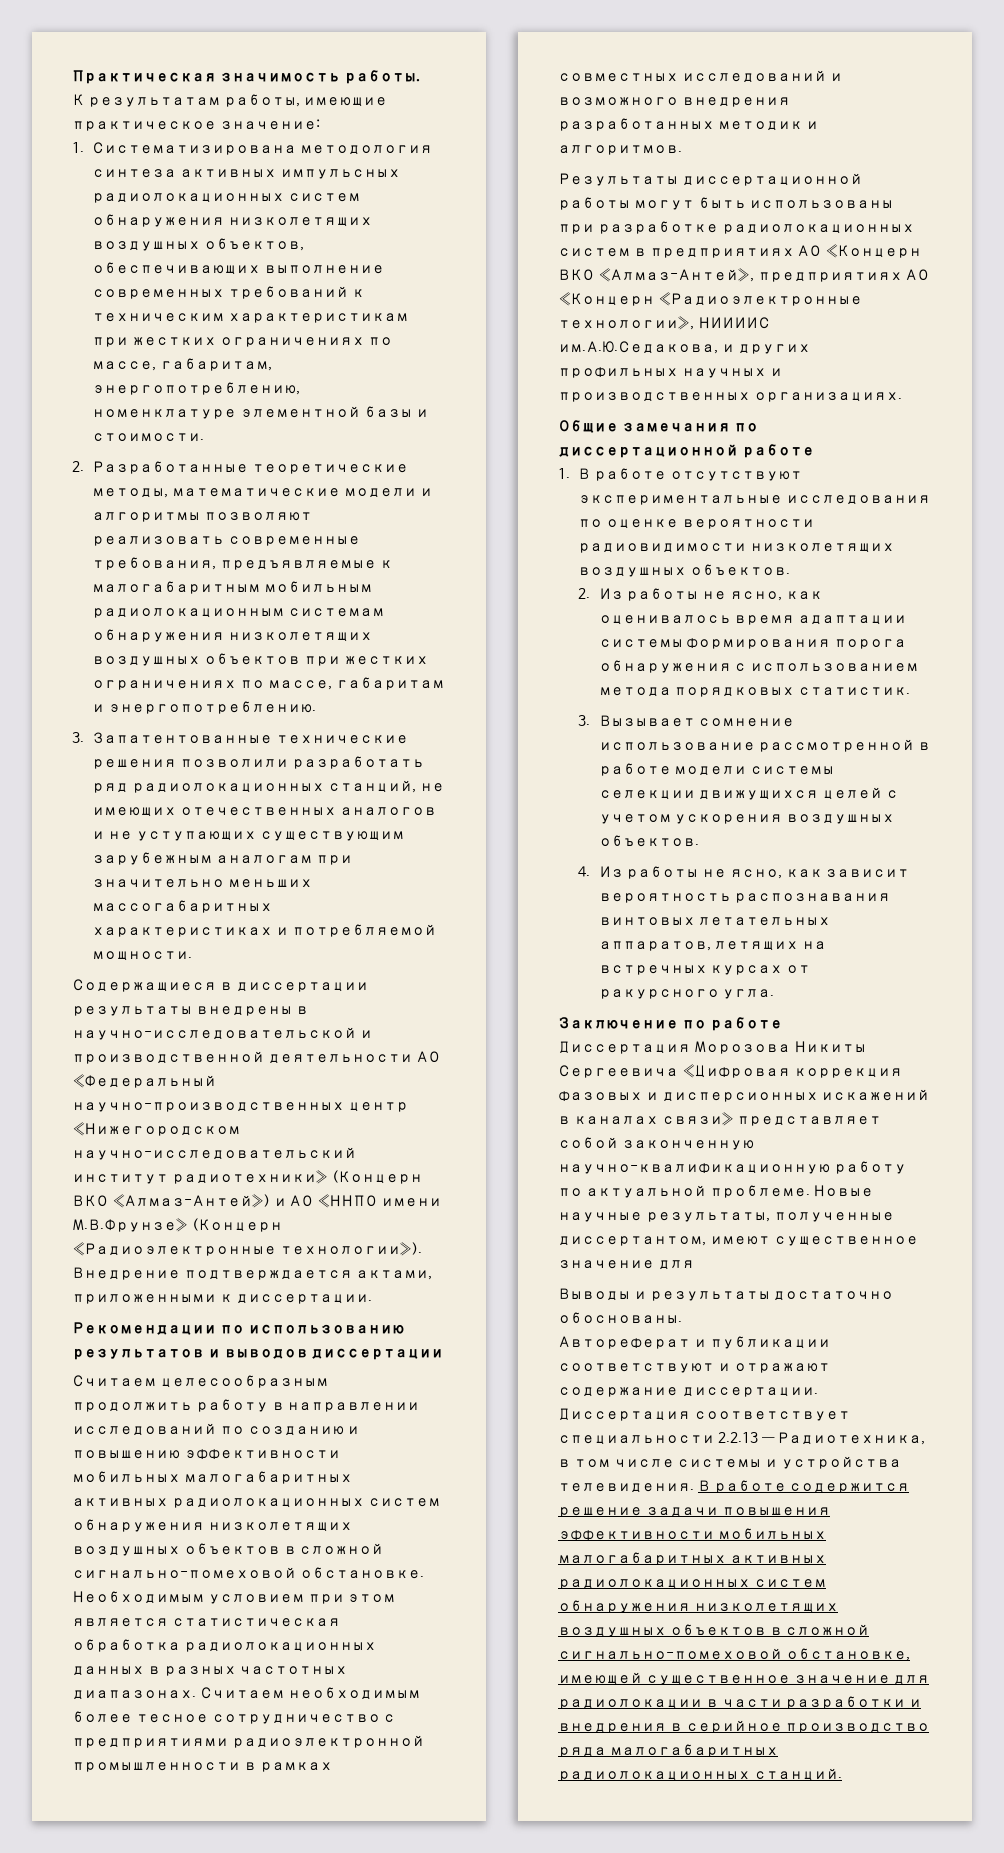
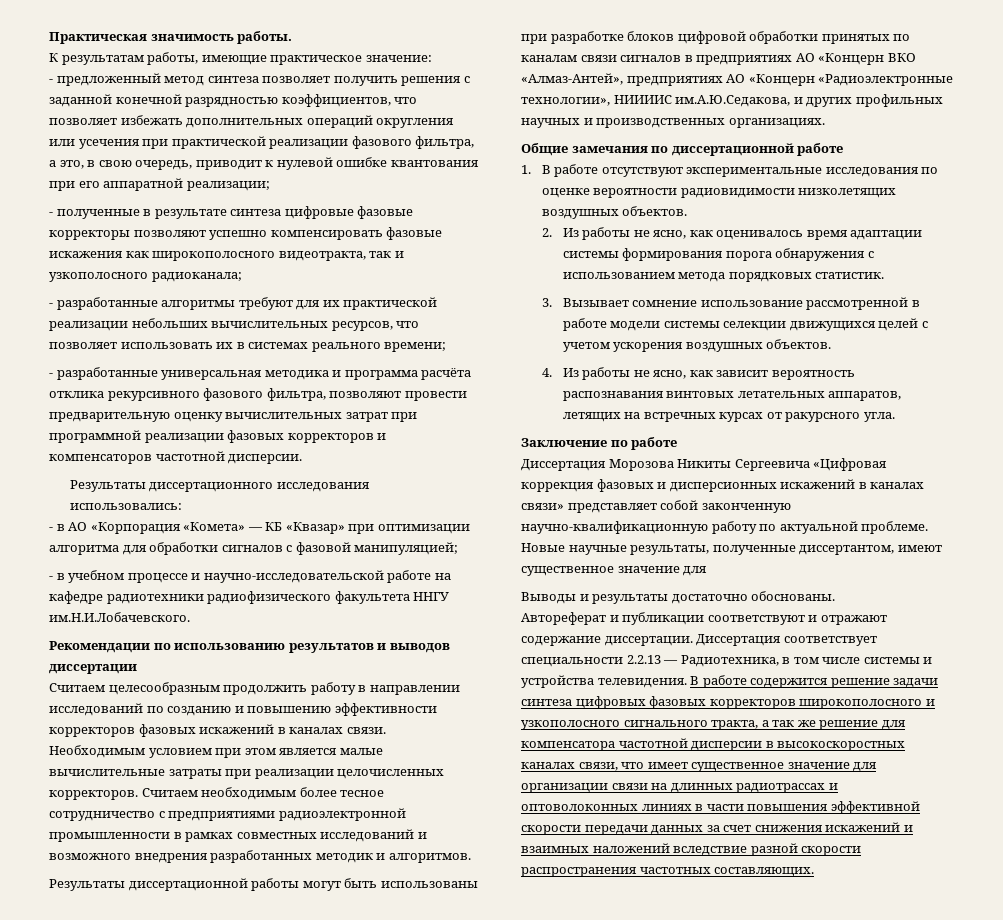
- 1. Систематизирована методология синтеза активных импульсных радиолокационных систем обнаружения низколетящих воздушных объектов, обеспечивающих выполнение современных требований к техническим характеристикам при жестких ограничениях по массе, габаритам, энергопотреблению, номенклатуре элементной базы и стоимости.
- 2. Разработанные теоретические методы, математические модели и алгоритмы позволяют реализовать современные требования, предъявляемые к малогабаритным мобильным радиолокационным системам обнаружения низколетящих воздушных объектов при жестких ограничениях по массе, габаритам и энергопотреблению.
- 3. Запатентованные технические решения позволили разработать ряд радиолокационных станций, не имеющих отечественных аналогов и не уступающих существующим зарубежным аналогам при значительно меньших массогабаритных характеристиках и потребляемой мощности.
- Содержащиеся в диссертации результаты внедрены в научно-исследовательской и производственной деятельности АО «Федеральный научно-производственных центр «Нижегородском научно-исследовательский институт радиотехники» (Концерн ВКО «Алмаз-Антей») и АО «ННПО имени М.В.Фрунзе» (Концерн «Радиоэлектронные технологии»). Внедрение подтверждается актами, приложенными к диссертации.
+ - предложенный метод синтеза позволяет получить решения с заданной конечной разрядностью коэффициентов, что позволяет избежать дополнительных операций округления или усечения при практической реализации фазового фильтра, а это, в свою очередь, приводит к нулевой ошибке квантования при его аппаратной реализации;
+ - полученные в результате синтеза цифровые фазовые корректоры позволяют успешно компенсировать фазовые искажения как широкополосного видеотракта, так и узкополосного радиоканала;
+ - разработанные алгоритмы требуют для их практической реализации небольших вычислительных ресурсов, что позволяет использовать их в системах реального времени;
+ - разработанные универсальная методика и программа расчёта отклика рекурсивного фазового фильтра, позволяют провести предварительную оценку вычислительных затрат при программной реализации фазовых корректоров и компенсаторов частотной дисперсии.
+ Результаты диссертационного исследования использовались:
+ - в АО «Корпорация «Комета» — КБ «Квазар» при оптимизации алгоритма для обработки сигналов с фазовой манипуляцией;
+ - в учебном процессе и научно-исследовательской работе на кафедре радиотехники радиофизического факультета ННГУ им.Н.И.Лобачевского.
- Считаем целесообразным продолжить работу в направлении исследований по созданию и повышению эффективности мобильных малогабаритных активных радиолокационных систем обнаружения низколетящих воздушных объектов в сложной сигнально-помеховой обстановке.
+ Считаем целесообразным продолжить работу в направлении исследований по созданию и повышению эффективности корректоров фазовых искажений в каналах связи.
- Необходимым условием при этом является статистическая обработка радиолокационных данных в разных частотных диапазонах.
+ Необходимым условием при этом является малые вычислительные затраты при реализации целочисленных корректоров.
- Результаты диссертационной работы могут быть использованы при разработке радиолокационных систем в предприятиях АО «Концерн ВКО «Алмаз-Антей», предприятиях АО «Концерн «Радиоэлектронные технологии», НИИИИС им.А.Ю.Седакова, и других профильных научных и производственных организациях.
+ Результаты диссертационной работы могут быть использованы при разработке блоков цифровой обработки принятых по каналам связи сигналов в предприятиях АО «Концерн ВКО «Алмаз-Антей», предприятиях АО «Концерн «Радиоэлектронные технологии», НИИИИС им.А.Ю.Седакова, и других профильных научных и производственных организациях.
- В работе содержится решение задачи повышения эффективности мобильных малогабаритных активных радиолокационных систем обнаружения низколетящих воздушных объектов в сложной сигнально-помеховой обстановке, имеющей существенное значение для радиолокации в части разработки и внедрения в серийное производство ряда малогабаритных радиолокационных станций.
+ В работе содержится решение задачи синтеза цифровых фазовых корректоров широкополосного и узкополосного сигнального тракта, а так же решение для компенсатора частотной дисперсии в высокоскоростных каналах связи, что имеет существенное значение для организации связи на длинных радиотрассах и оптоволоконных линиях в части повышения эффективной скорости передачи данных за счет снижения искажений и взаимных наложений вследствие разной скорости распространения частотных составляющих.

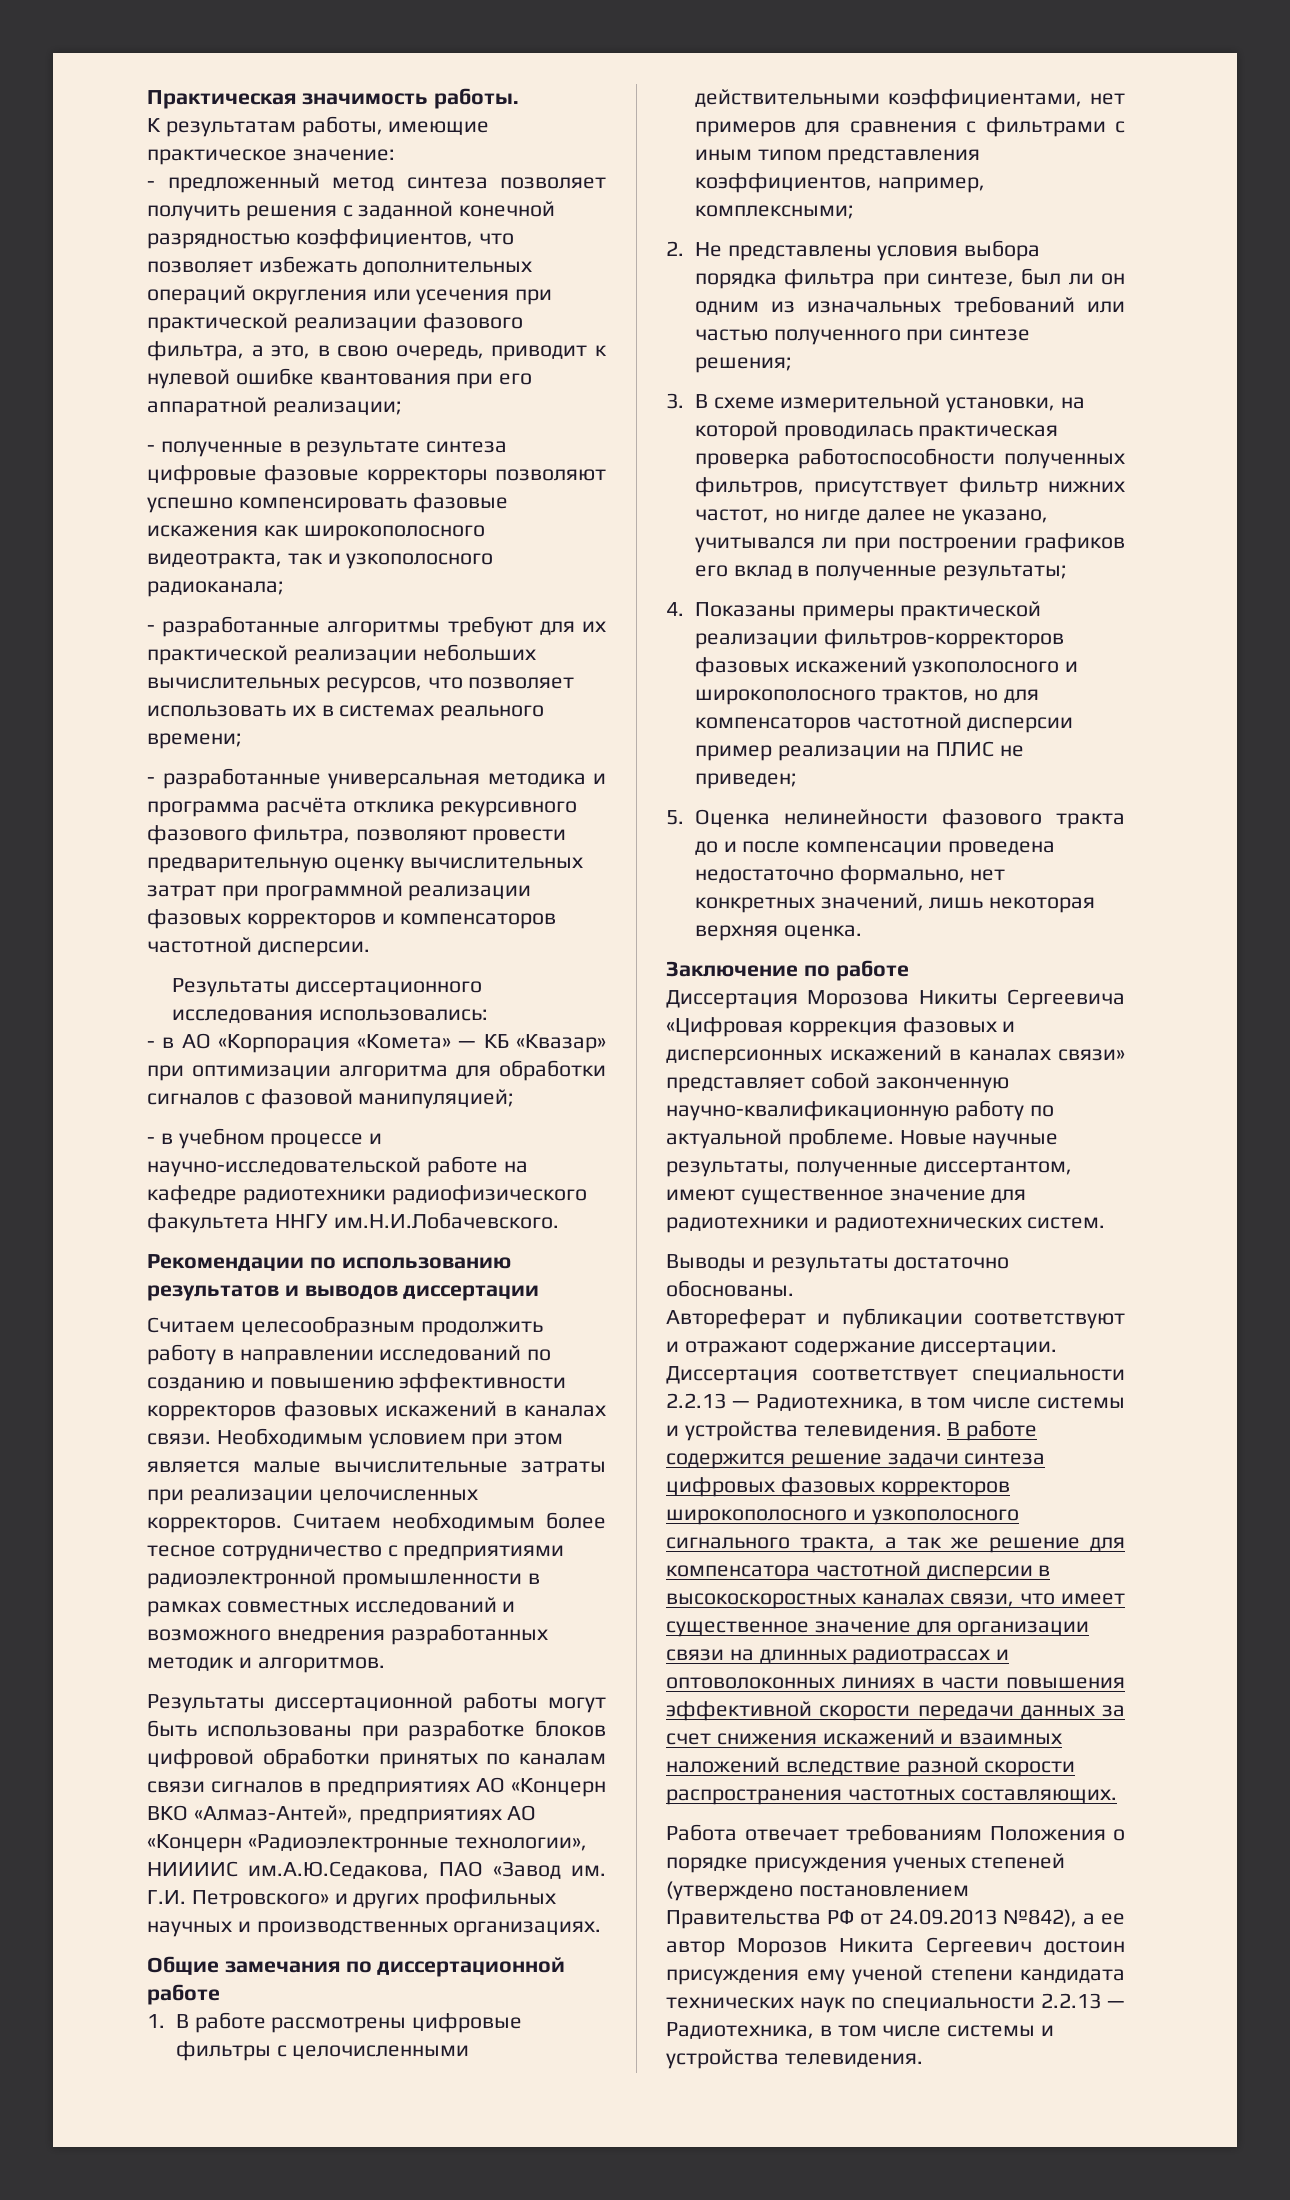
- Результаты диссертационной работы могут быть использованы при разработке блоков цифровой обработки принятых по каналам связи сигналов в предприятиях АО «Концерн ВКО «Алмаз-Антей», предприятиях АО «Концерн «Радиоэлектронные технологии», НИИИИС им.А.Ю.Седакова, и других профильных научных и производственных организациях.
+ Результаты диссертационной работы могут быть использованы при разработке блоков цифровой обработки принятых по каналам связи сигналов в предприятиях АО «Концерн ВКО «Алмаз-Антей», предприятиях АО «Концерн «Радиоэлектронные технологии», НИИИИС им.А.Ю.Седакова, ПАО «Завод им. Г.И. Петровского» и других профильных научных и производственных организациях.
- 1. В работе отсутствуют экспериментальные исследования по оценке вероятности радиовидимости низколетящих воздушных объектов.
- 2. Из работы не ясно, как оценивалось время адаптации системы формирования порога обнаружения с использованием метода порядковых статистик.
- 3. Вызывает сомнение использование рассмотренной в работе модели системы селекции движущихся целей с учетом ускорения воздушных объектов.
- 4. Из работы не ясно, как зависит вероятность распознавания винтовых летательных аппаратов, летящих на встречных курсах от ракурсного угла.
+ 1. В работе рассмотрены цифровые фильтры с целочисленными действительными коэффициентами, нет примеров для сравнения с фильтрами с иным типом представления коэффициентов, например, комплексными;
+ 2. Не представлены условия выбора порядка фильтра при синтезе, был ли он одним из изначальных требований или частью полученного при синтезе решения;
+ 3. В схеме измерительной установки, на которой проводилась практическая проверка работоспособности полученных фильтров, присутствует фильтр нижних частот, но нигде далее не указано, учитывался ли при построении графиков его вклад в полученные результаты;
+ 4. Показаны примеры практической реализации фильтров-корректоров фазовых искажений узкополосного и широкополосного трактов, но для компенсаторов частотной дисперсии пример реализации на ПЛИС не приведен;
+ 5. Оценка нелинейности фазового тракта до и после компенсации проведена недостаточно формально, нет конкретных значений, лишь некоторая верхняя оценка.
- Новые научные результаты, полученные диссертантом, имеют существенное значение для
+ Новые научные результаты, полученные диссертантом, имеют существенное значение для радиотехники и радиотехнических систем.
+ Работа отвечает требованиям Положения о порядке присуждения ученых степеней (утверждено постановлением Правительства РФ от 24.09.2013 №842), а ее автор Морозов Никита Сергеевич достоин присуждения ему ученой степени кандидата технических наук по специальности 2.2.13 — Радиотехника, в том числе системы и устройства телевидения.

